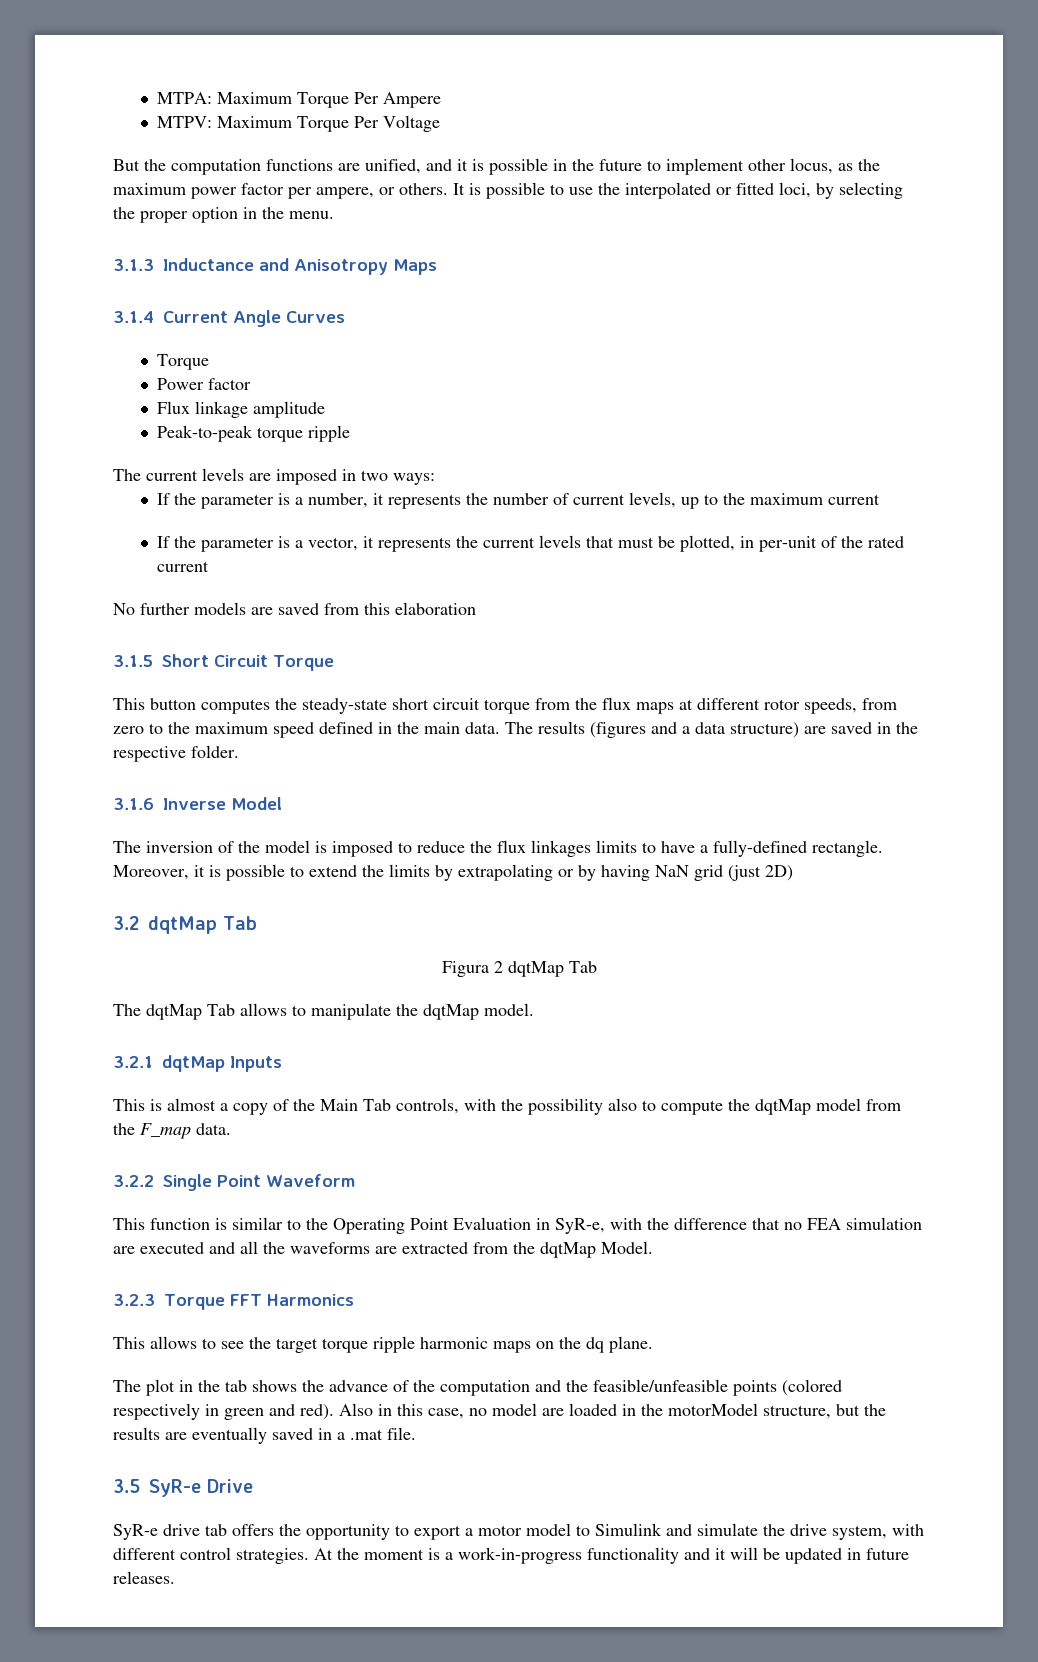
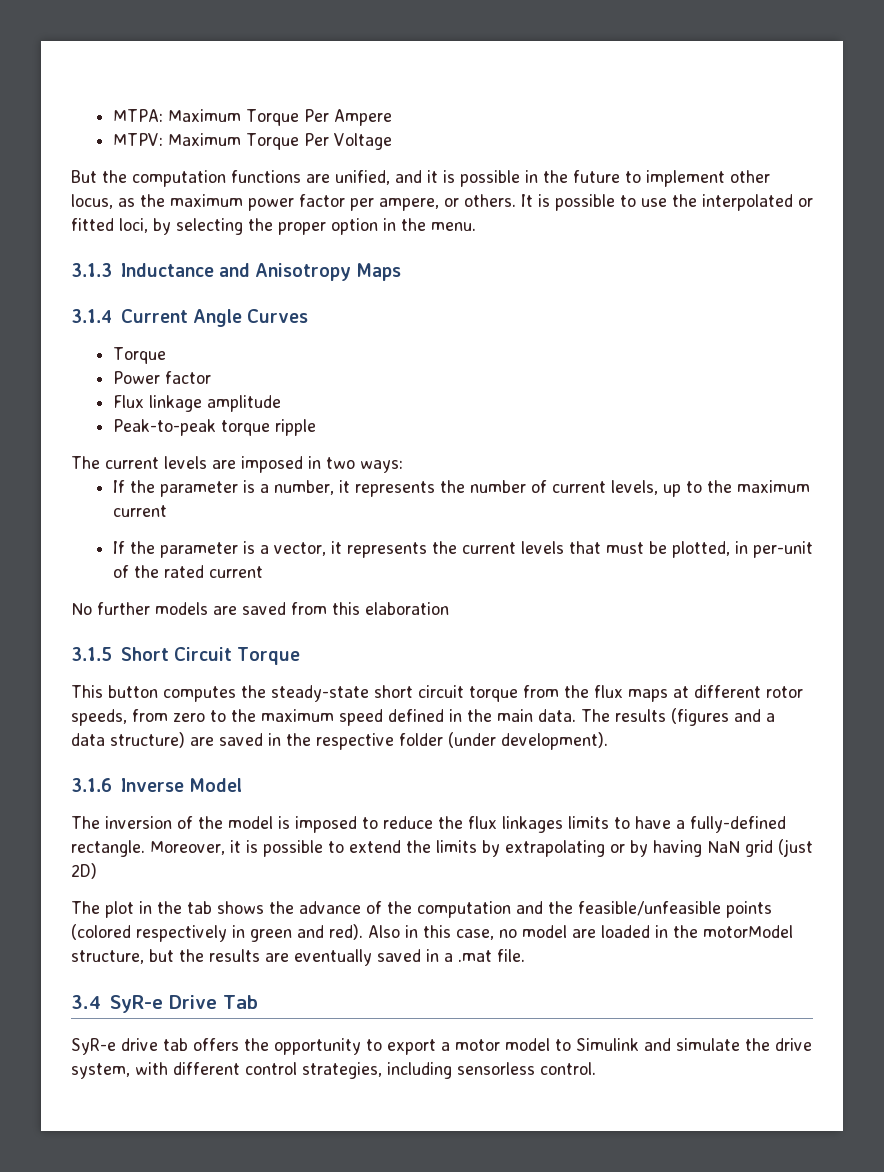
- The results (figures and a data structure) are saved in the respective folder.
+ The results (figures and a data structure) are saved in the respective folder (under development).
- 3.2 dqtMap Tab
- Figura 2 dqtMap Tab
- The dqtMap Tab allows to manipulate the dqtMap model.
- 3.2.1 dqtMap Inputs
- This is almost a copy of the Main Tab controls, with the possibility also to compute the dqtMap model from the F_map data.
- 3.2.2 Single Point Waveform
- This function is similar to the Operating Point Evaluation in SyR-e, with the difference that no FEA simulation are executed and all the waveforms are extracted from the dqtMap Model.
- 3.2.3 Torque FFT Harmonics
- This allows to see the target torque ripple harmonic maps on the dq plane.
- 3.5 SyR-e Drive
+ 3.4 SyR-e Drive Tab
- SyR-e drive tab offers the opportunity to export a motor model to Simulink and simulate the drive system, with different control strategies. At the moment is a work-in-progress functionality and it will be updated in future releases.
+ SyR-e drive tab offers the opportunity to export a motor model to Simulink and simulate the drive system, with different control strategies, including sensorless control.

